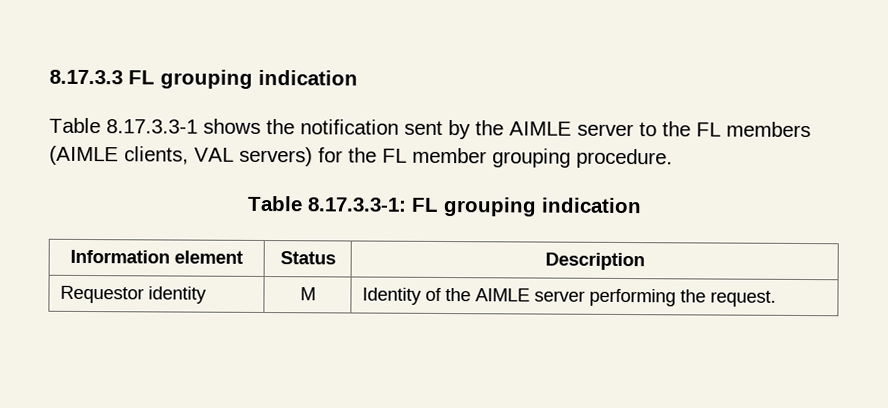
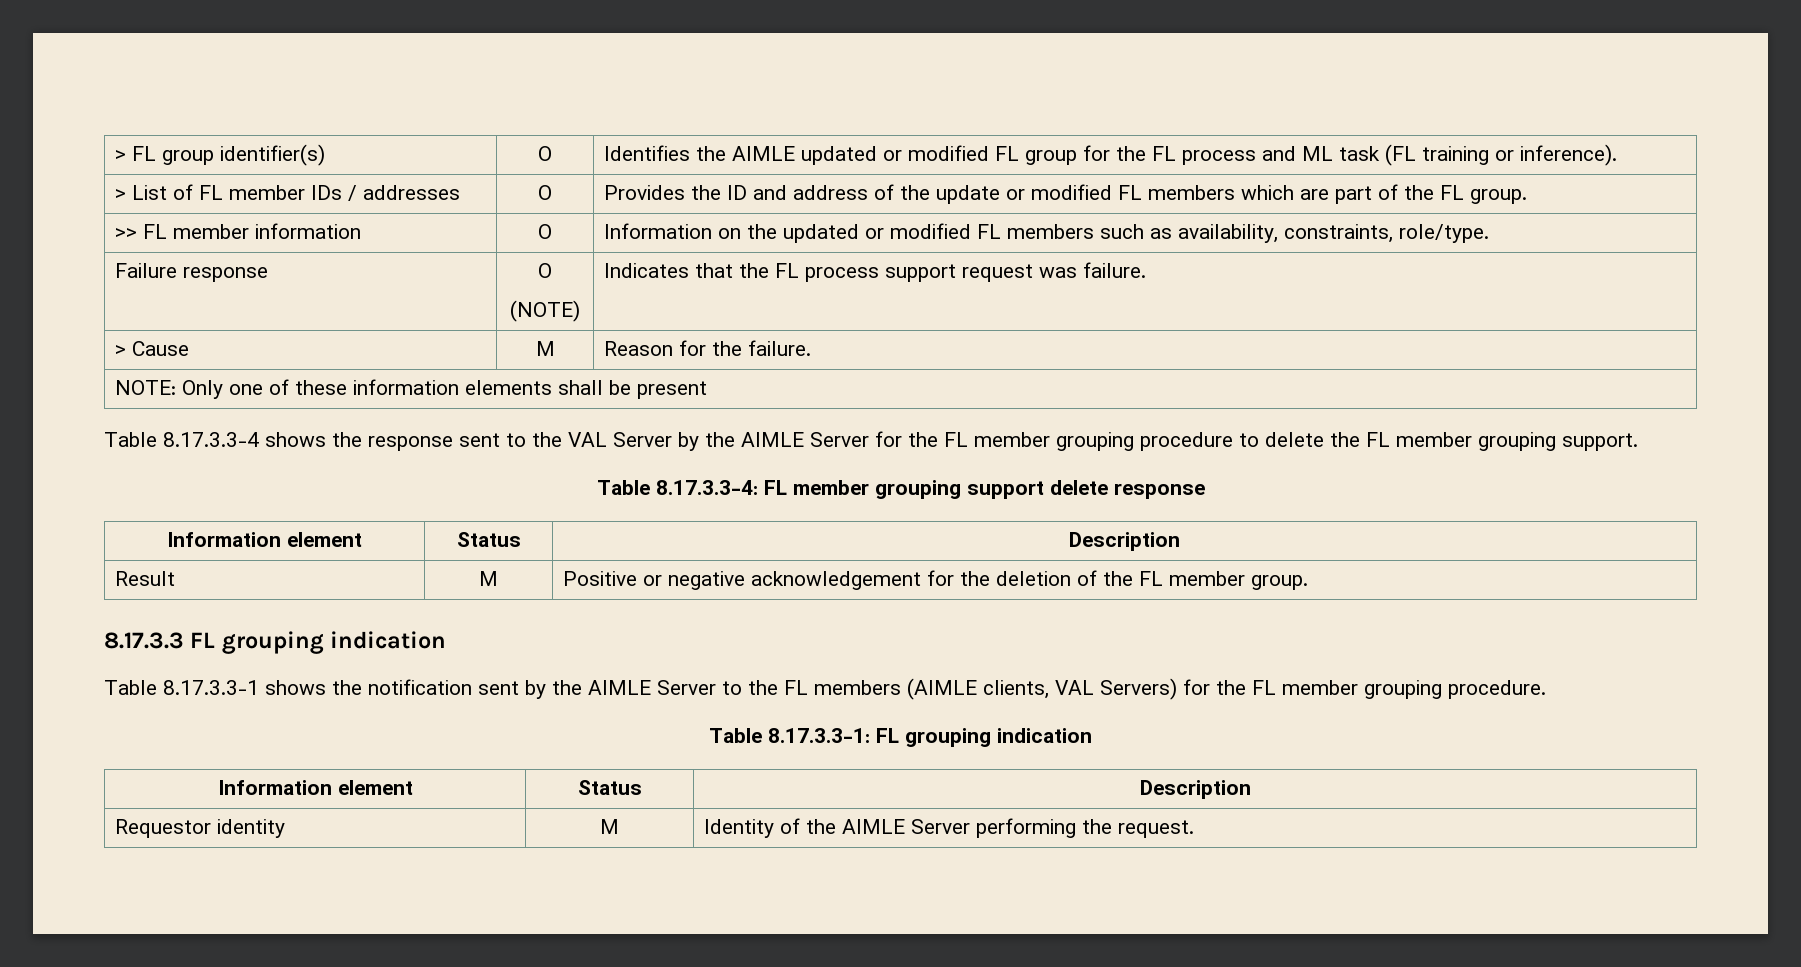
+ > FL group identifier(s) | O | Identifies the AIMLE updated or modified FL group for the FL process and ML task (FL training or inference).
+ > List of FL member IDs / addresses | O | Provides the ID and address of the update or modified FL members which are part of the FL group.
+ >> FL member information | O | Information on the updated or modified FL members such as availability, constraints, role/type.
+ Failure response | O
+ (NOTE) | Indicates that the FL process support request was failure.
+ > Cause | M | Reason for the failure.
+ NOTE: Only one of these information elements shall be present
+ Table 8.17.3.3-4 shows the response sent to the VAL Server by the AIMLE Server for the FL member grouping procedure to delete the FL member grouping support.
+ Table 8.17.3.3-4: FL member grouping support delete response
+ Information element | Status | Description
+ Result | M | Positive or negative acknowledgement for the deletion of the FL member group.
- Table 8.17.3.3-1 shows the notification sent by the AIMLE server to the FL members (AIMLE clients, VAL servers) for the FL member grouping procedure.
+ Table 8.17.3.3-1 shows the notification sent by the AIMLE Server to the FL members (AIMLE clients, VAL Servers) for the FL member grouping procedure.
- Requestor identity | M | Identity of the AIMLE server performing the request.
+ Requestor identity | M | Identity of the AIMLE Server performing the request.

